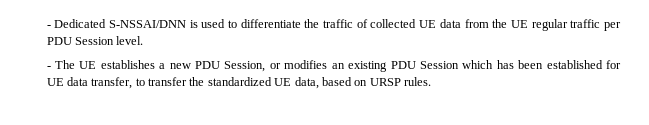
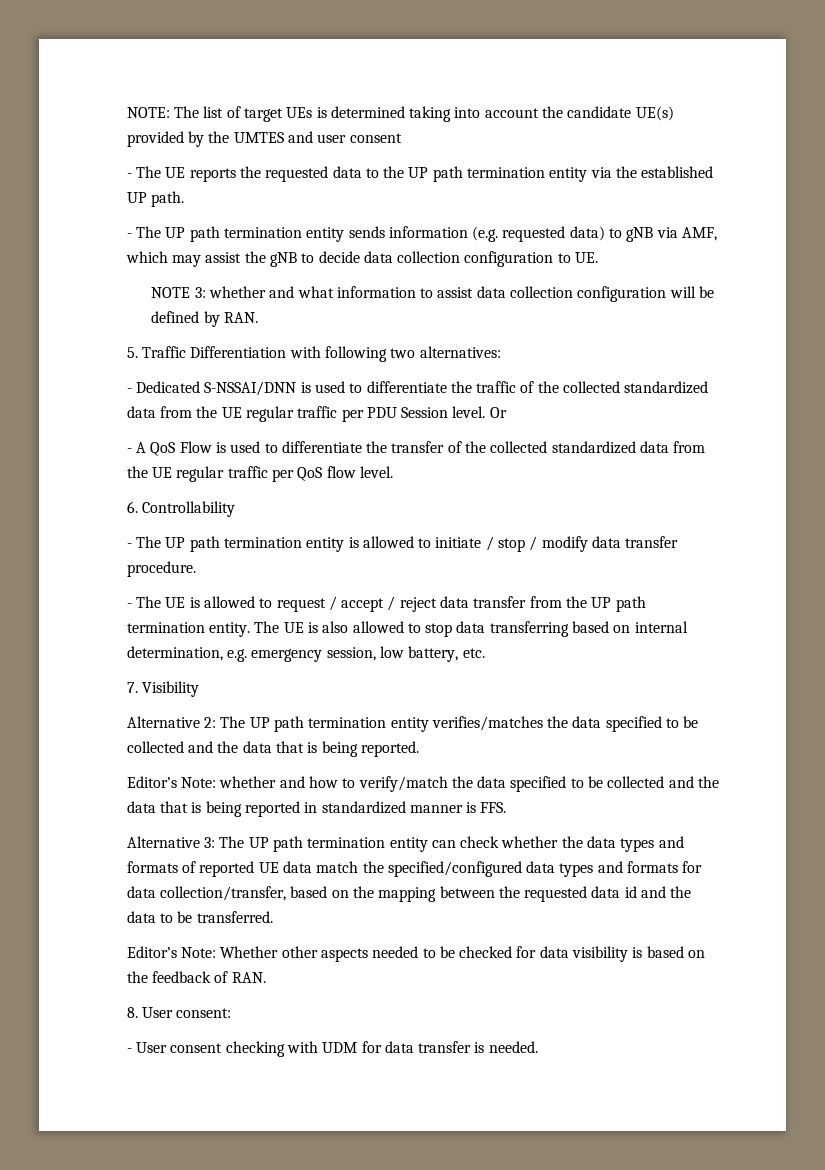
+ NOTE: The list of target UEs is determined taking into account the candidate UE(s) provided by the UMTES and user consent
+ - The UE reports the requested data to the UP path termination entity via the established UP path.
+ - The UP path termination entity sends information (e.g. requested data) to gNB via AMF, which may assist the gNB to decide data collection configuration to UE.
+ NOTE 3: whether and what information to assist data collection configuration will be defined by RAN.
+ 5. Traffic Differentiation with following two alternatives:
- - Dedicated S-NSSAI/DNN is used to differentiate the traffic of collected UE data from the UE regular traffic per PDU Session level.
- - The UE establishes a new PDU Session, or modifies an existing PDU Session which has been established for UE data transfer, to transfer the standardized UE data, based on URSP rules.
+ - Dedicated S-NSSAI/DNN is used to differentiate the traffic of the collected standardized data from the UE regular traffic per PDU Session level. Or
+ - A QoS Flow is used to differentiate the transfer of the collected standardized data from the UE regular traffic per QoS flow level.
+ 6. Controllability
+ - The UP path termination entity is allowed to initiate / stop / modify data transfer procedure.
+ - The UE is allowed to request / accept / reject data transfer from the UP path termination entity. The UE is also allowed to stop data transferring based on internal determination, e.g. emergency session, low battery, etc.
+ 7. Visibility
+ Alternative 2: The UP path termination entity verifies/matches the data specified to be collected and the data that is being reported.
+ Editor’s Note: whether and how to verify/match the data specified to be collected and the data that is being reported in standardized manner is FFS.
+ Alternative 3: The UP path termination entity can check whether the data types and formats of reported UE data match the specified/configured data types and formats for data collection/transfer, based on the mapping between the requested data id and the data to be transferred.
+ Editor’s Note: Whether other aspects needed to be checked for data visibility is based on the feedback of RAN.
+ 8. User consent:
+ - User consent checking with UDM for data transfer is needed.

